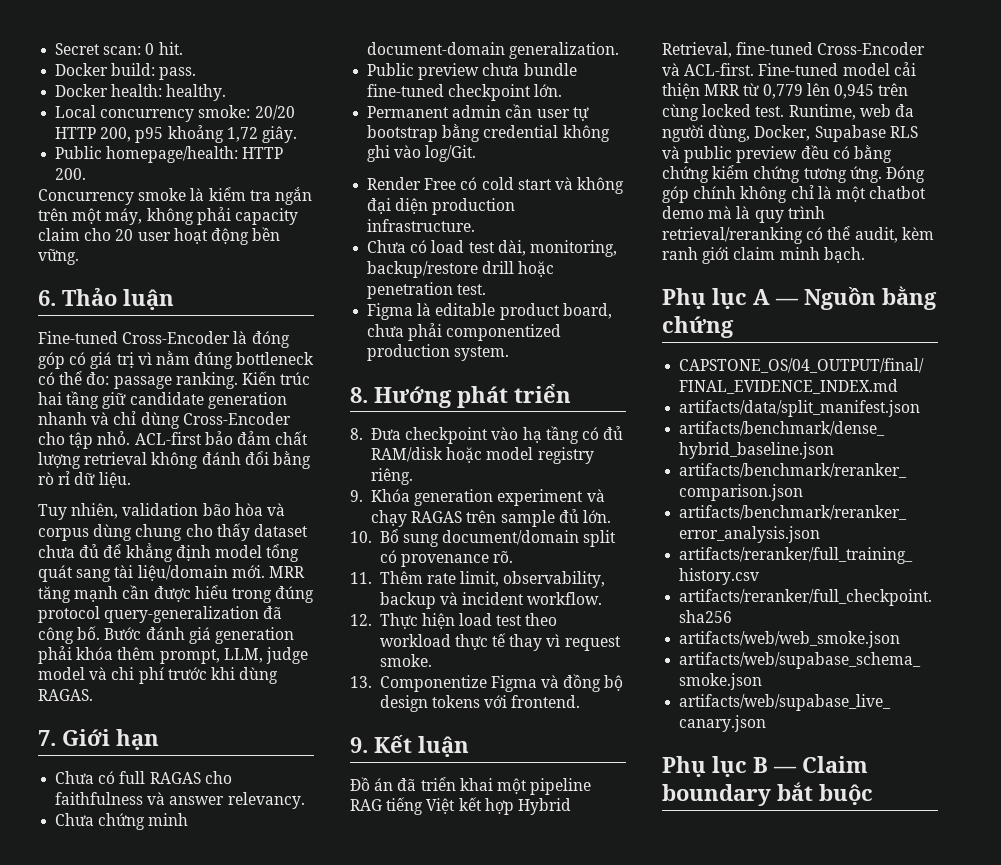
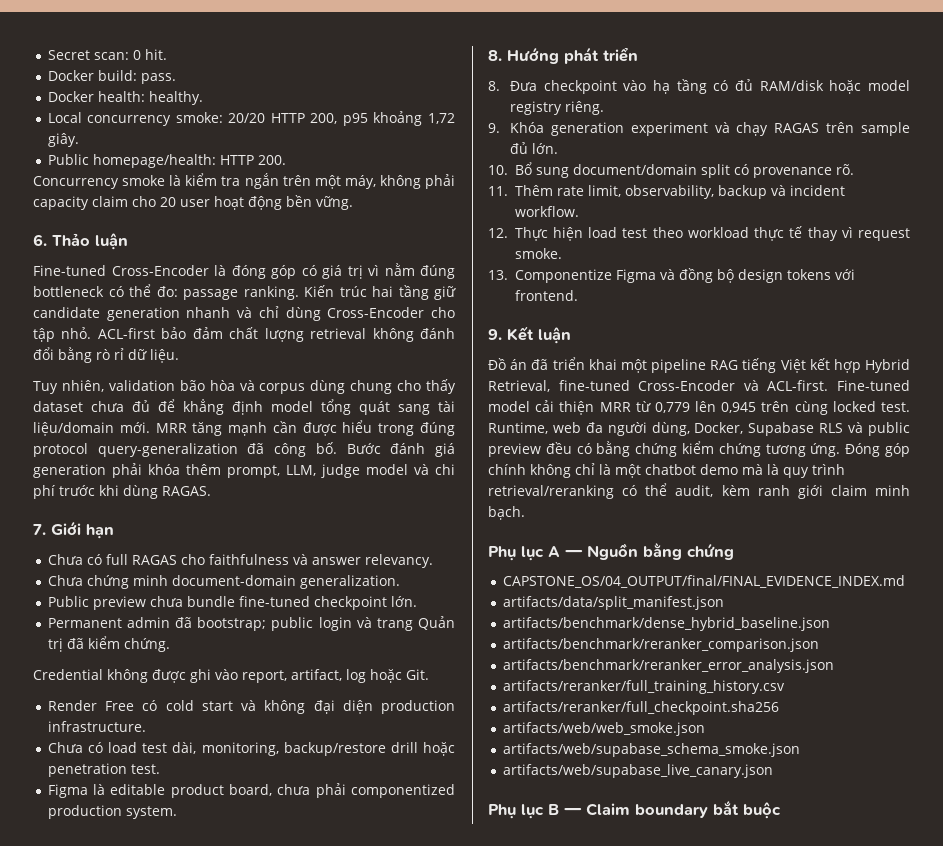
- Permanent admin cần user tự bootstrap bằng credential không ghi vào log/Git.
+ Permanent admin đã bootstrap; public login và trang Quản trị đã kiểm chứng.
+ Credential không được ghi vào report, artifact, log hoặc Git.

